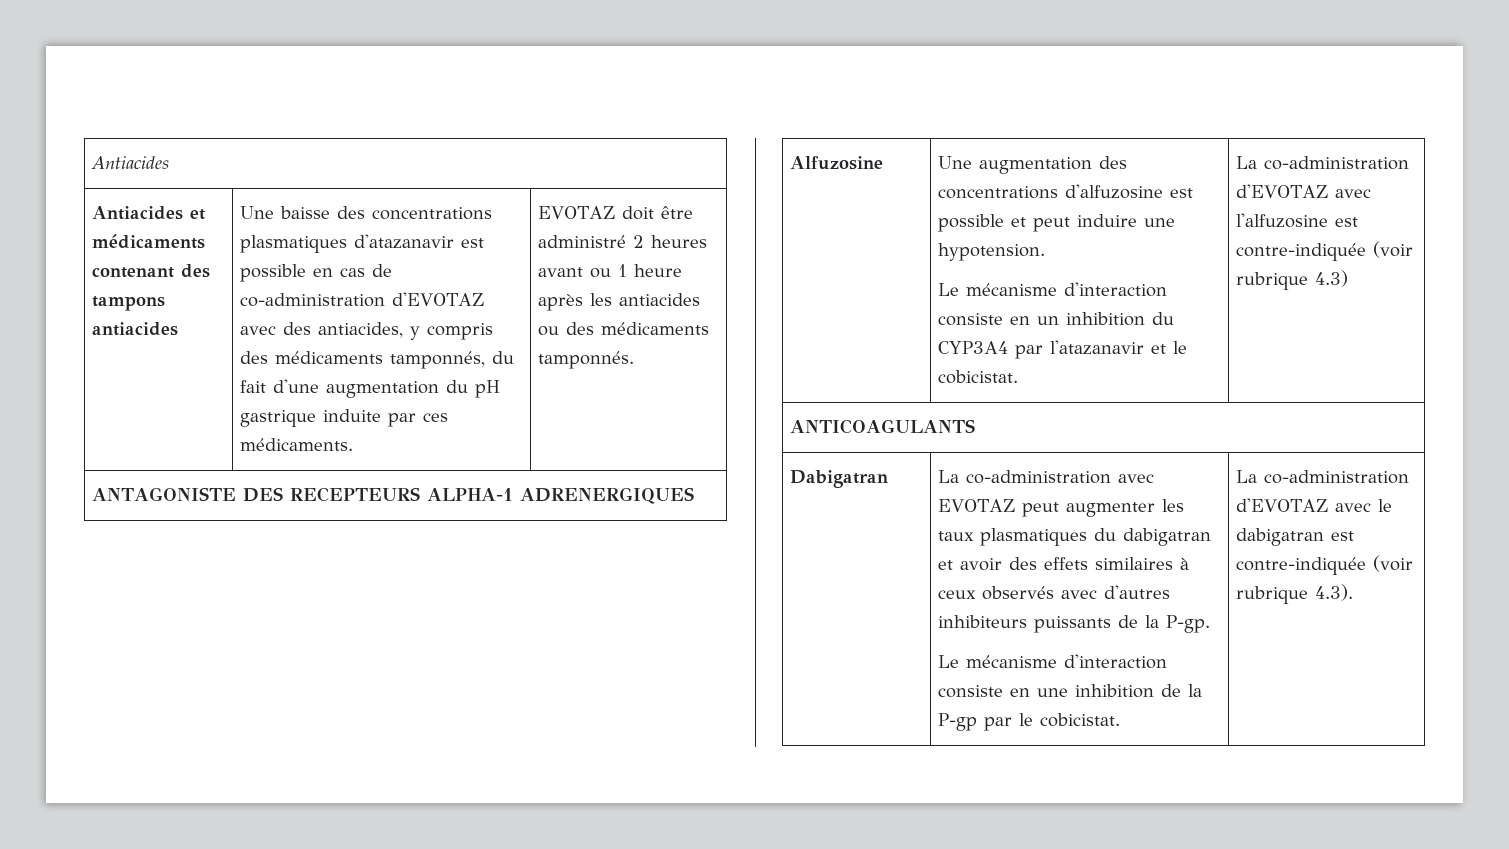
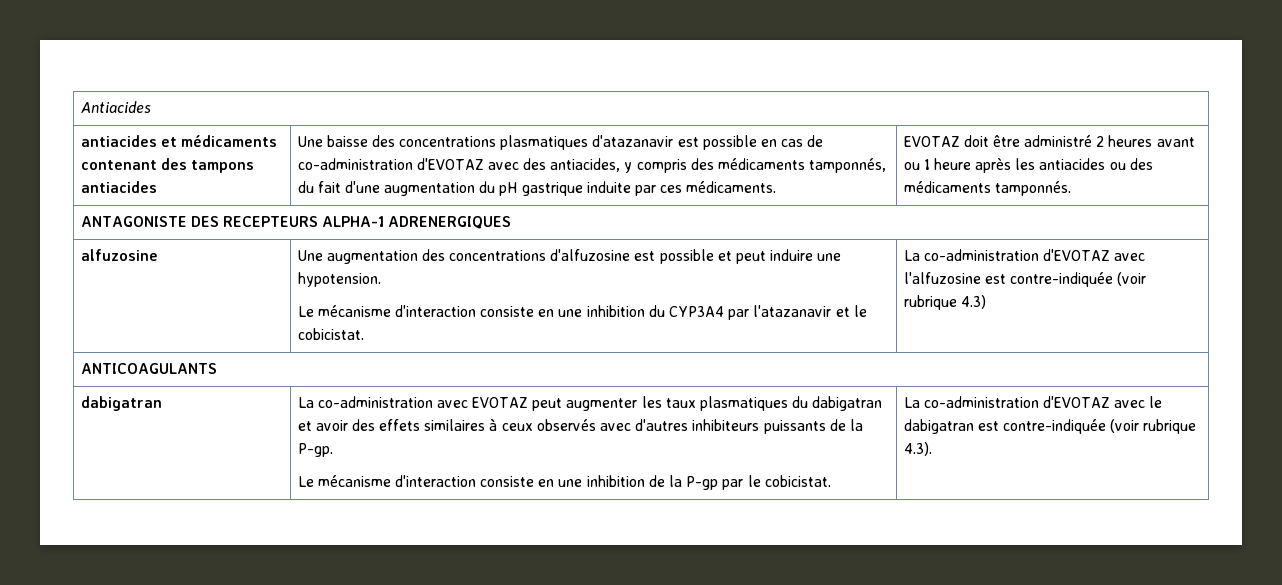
- Antiacides et médicaments contenant des tampons antiacides
+ antiacides et médicaments contenant des tampons antiacides
- Alfuzosine | Une augmentation des concentrations d'alfuzosine est possible et peut induire une hypotension.
- Le mécanisme d'interaction consiste en un inhibition du CYP3A4 par l'atazanavir et le cobicistat. | La co-administration d'EVOTAZ avec l'alfuzosine est contre-indiquée (voir rubrique 4.3)
+ alfuzosine | Une augmentation des concentrations d'alfuzosine est possible et peut induire une hypotension.
+ Le mécanisme d'interaction consiste en une inhibition du CYP3A4 par l'atazanavir et le cobicistat. | La co-administration d'EVOTAZ avec l'alfuzosine est contre-indiquée (voir rubrique 4.3)
  ANTICOAGULANTS
- Dabigatran
+ dabigatran

